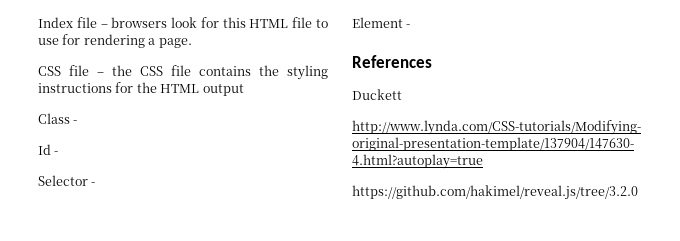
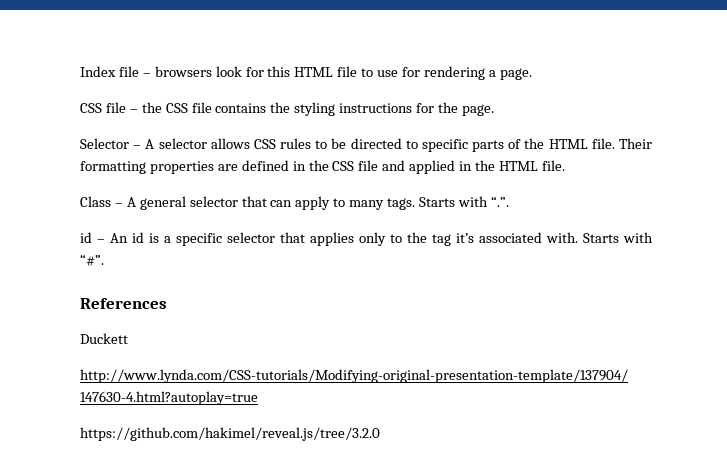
- CSS file – the CSS file contains the styling instructions for the HTML output
- Class -
- Id -
- Selector -
- Element -
+ CSS file – the CSS file contains the styling instructions for the page.
+ Selector – A selector allows CSS rules to be directed to specific parts of the HTML file. Their formatting properties are defined in the CSS file and applied in the HTML file.
+ Class – A general selector that can apply to many tags. Starts with “.”.
+ id – An id is a specific selector that applies only to the tag it’s associated with. Starts with “#”.

